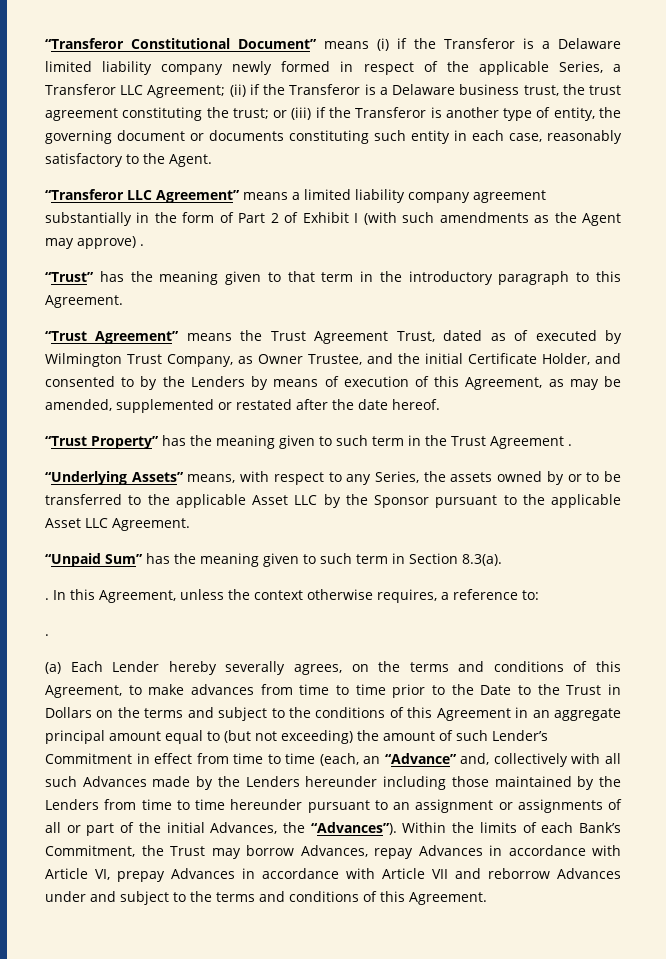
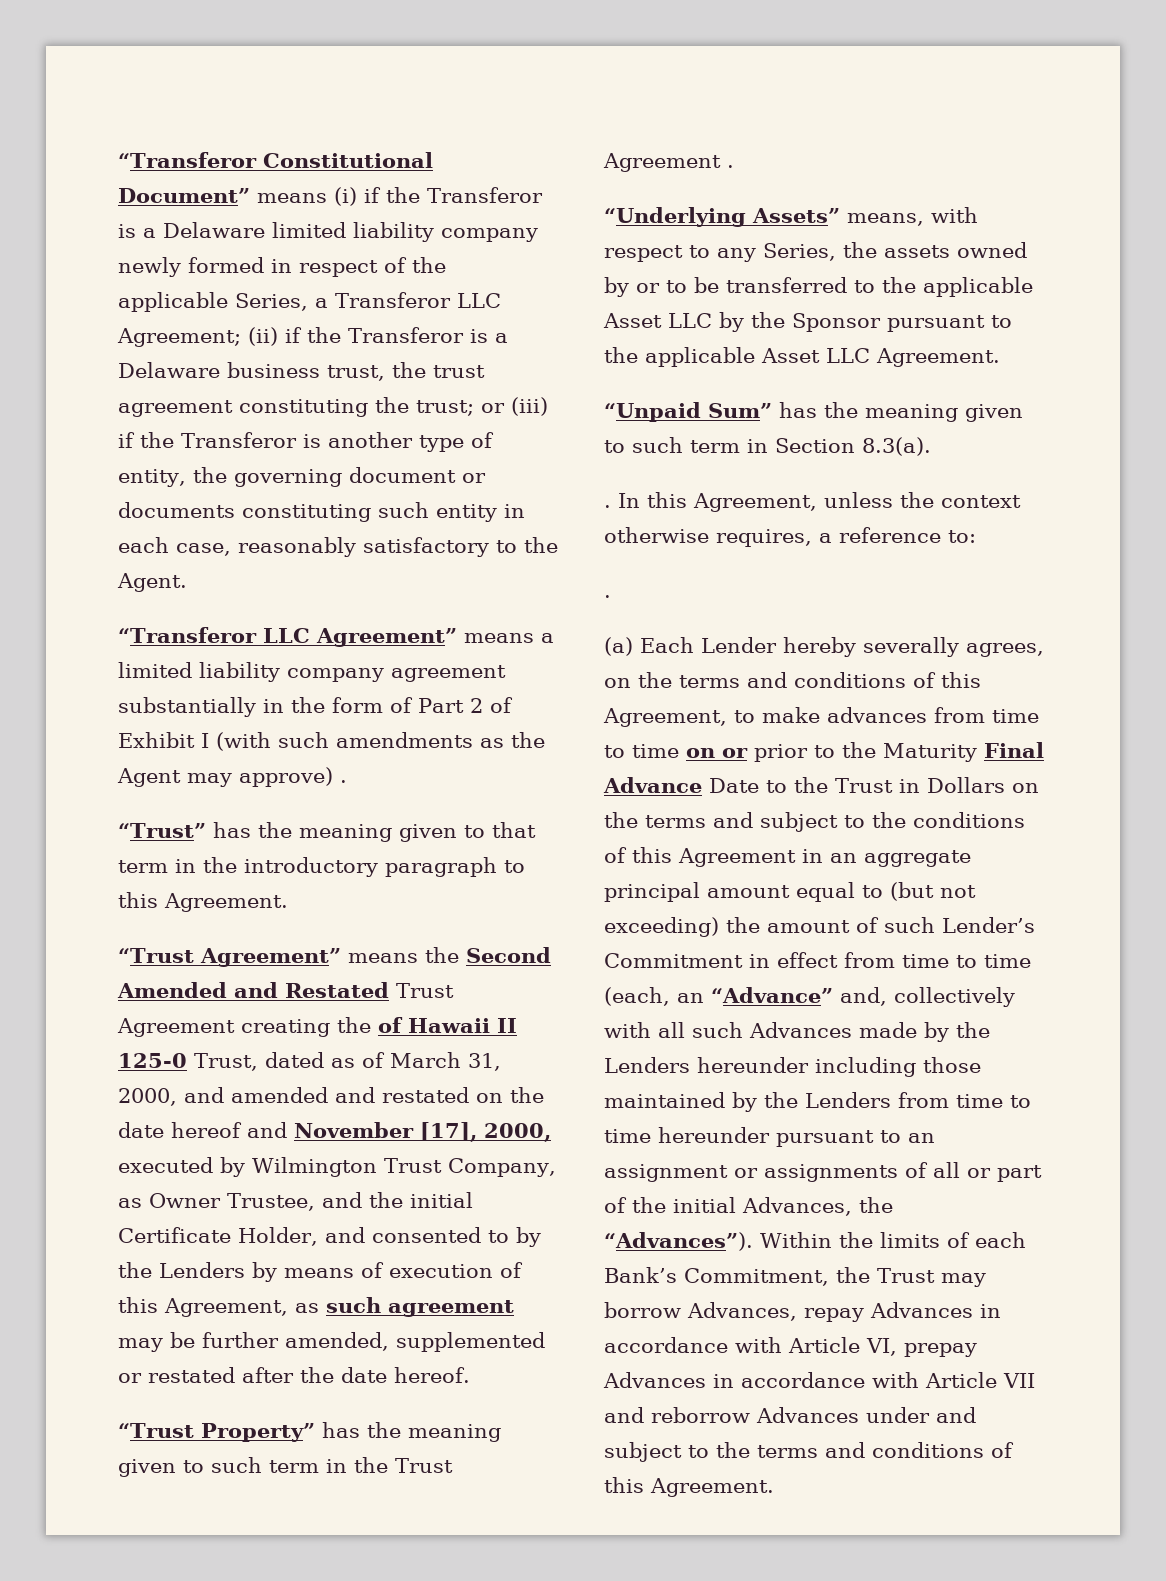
- “Trust Agreement” means the Trust Agreement Trust, dated as of executed by Wilmington Trust Company, as Owner Trustee, and the initial Certificate Holder, and consented to by the Lenders by means of execution of this Agreement, as may be amended, supplemented or restated after the date hereof.
+ “Trust Agreement” means the Second Amended and Restated Trust Agreement creating the of Hawaii II 125-0 Trust, dated as of March 31, 2000, and amended and restated on the date hereof and November [17], 2000, executed by Wilmington Trust Company, as Owner Trustee, and the initial Certificate Holder, and consented to by the Lenders by means of execution of this Agreement, as such agreement may be further amended, supplemented or restated after the date hereof.
- (a) Each Lender hereby severally agrees, on the terms and conditions of this Agreement, to make advances from time to time prior to the Date to the Trust in Dollars on the terms and subject to the conditions of this Agreement in an aggregate principal amount equal to (but not exceeding) the amount of such Lender’s Commitment in effect from time to time (each, an “Advance” and, collectively with all such Advances made by the Lenders hereunder including those maintained by the Lenders from time to time hereunder pursuant to an assignment or assignments of all or part of the initial Advances, the “Advances”).
+ (a) Each Lender hereby severally agrees, on the terms and conditions of this Agreement, to make advances from time to time on or prior to the Maturity Final Advance Date to the Trust in Dollars on the terms and subject to the conditions of this Agreement in an aggregate principal amount equal to (but not exceeding) the amount of such Lender’s Commitment in effect from time to time (each, an “Advance” and, collectively with all such Advances made by the Lenders hereunder including those maintained by the Lenders from time to time hereunder pursuant to an assignment or assignments of all or part of the initial Advances, the “Advances”).

